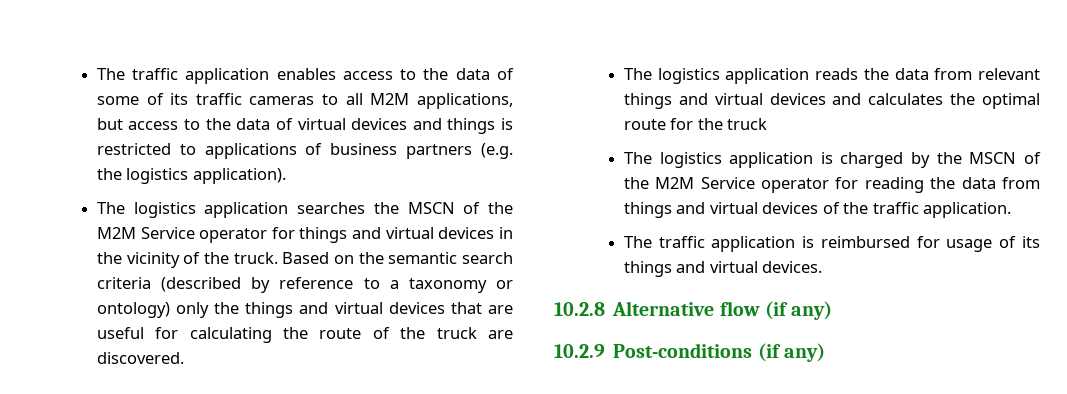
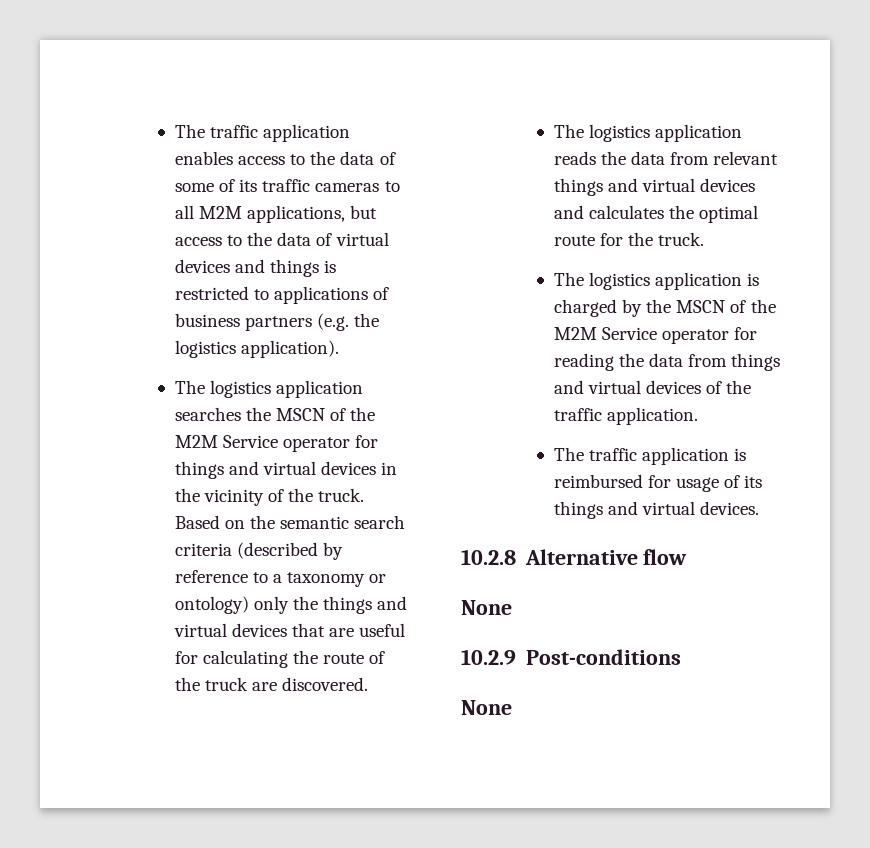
- The logistics application reads the data from relevant things and virtual devices and calculates the optimal route for the truck
+ The logistics application reads the data from relevant things and virtual devices and calculates the optimal route for the truck.
- 10.2.8 Alternative flow (if any)
+ 10.2.8 Alternative flow
+ None
- 10.2.9 Post-conditions (if any)
+ 10.2.9 Post-conditions
+ None

